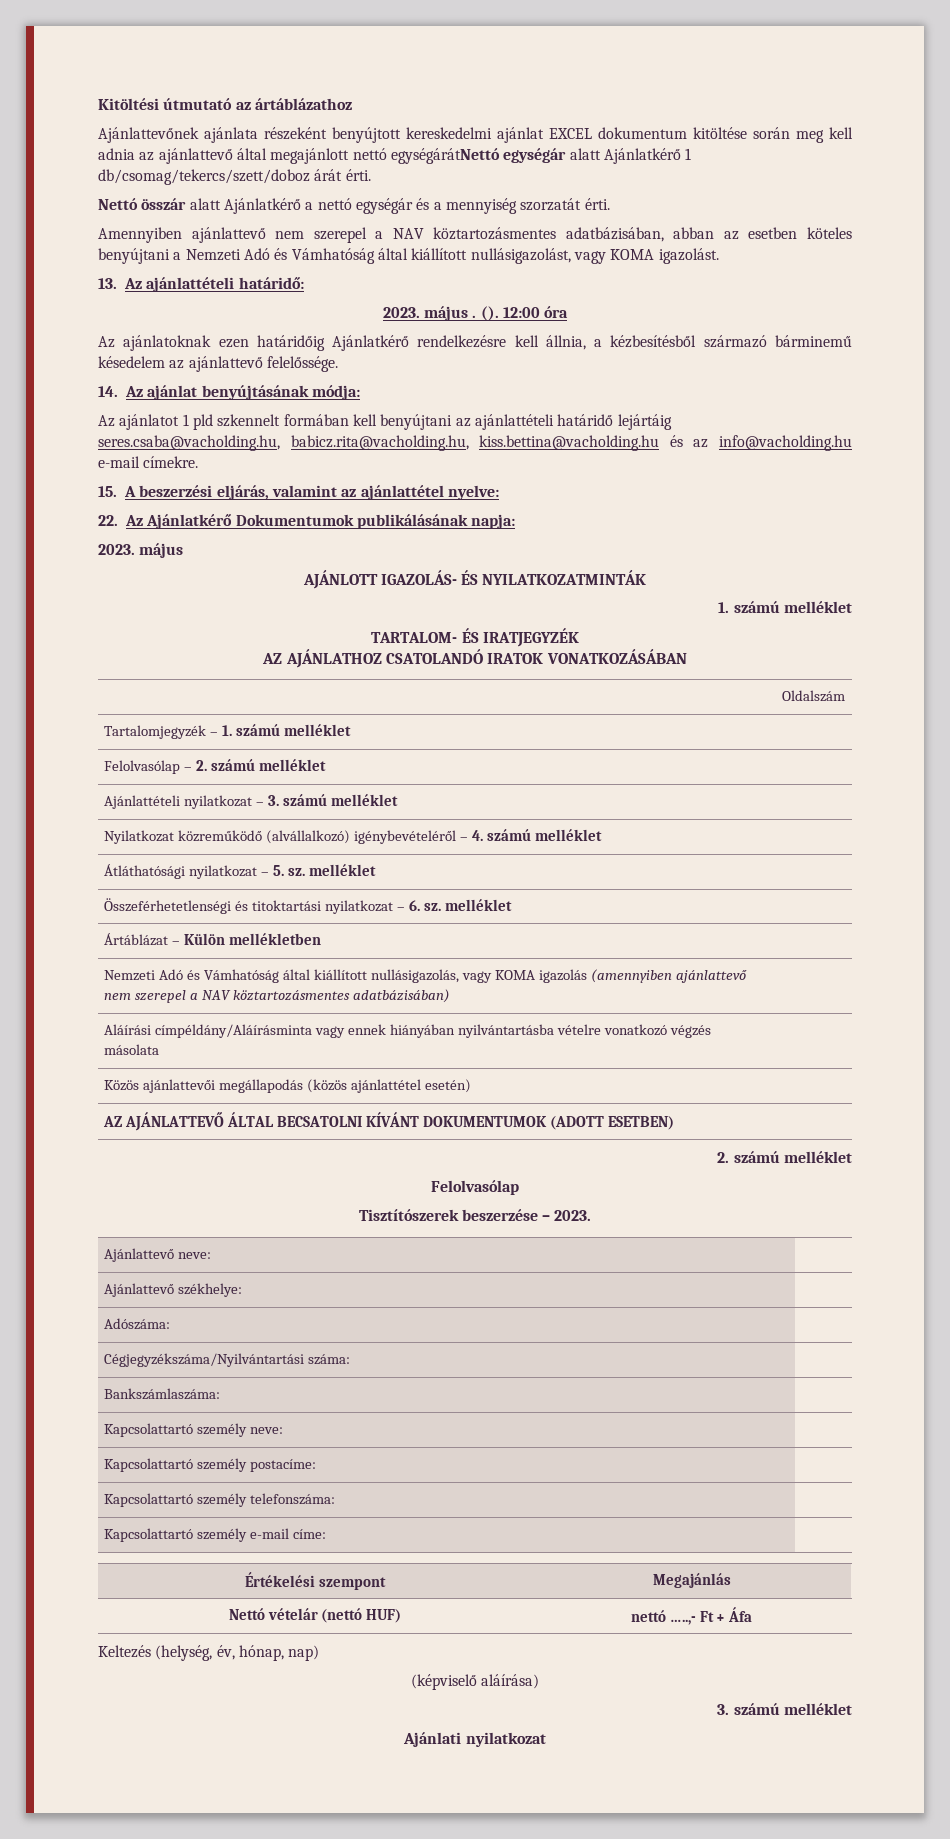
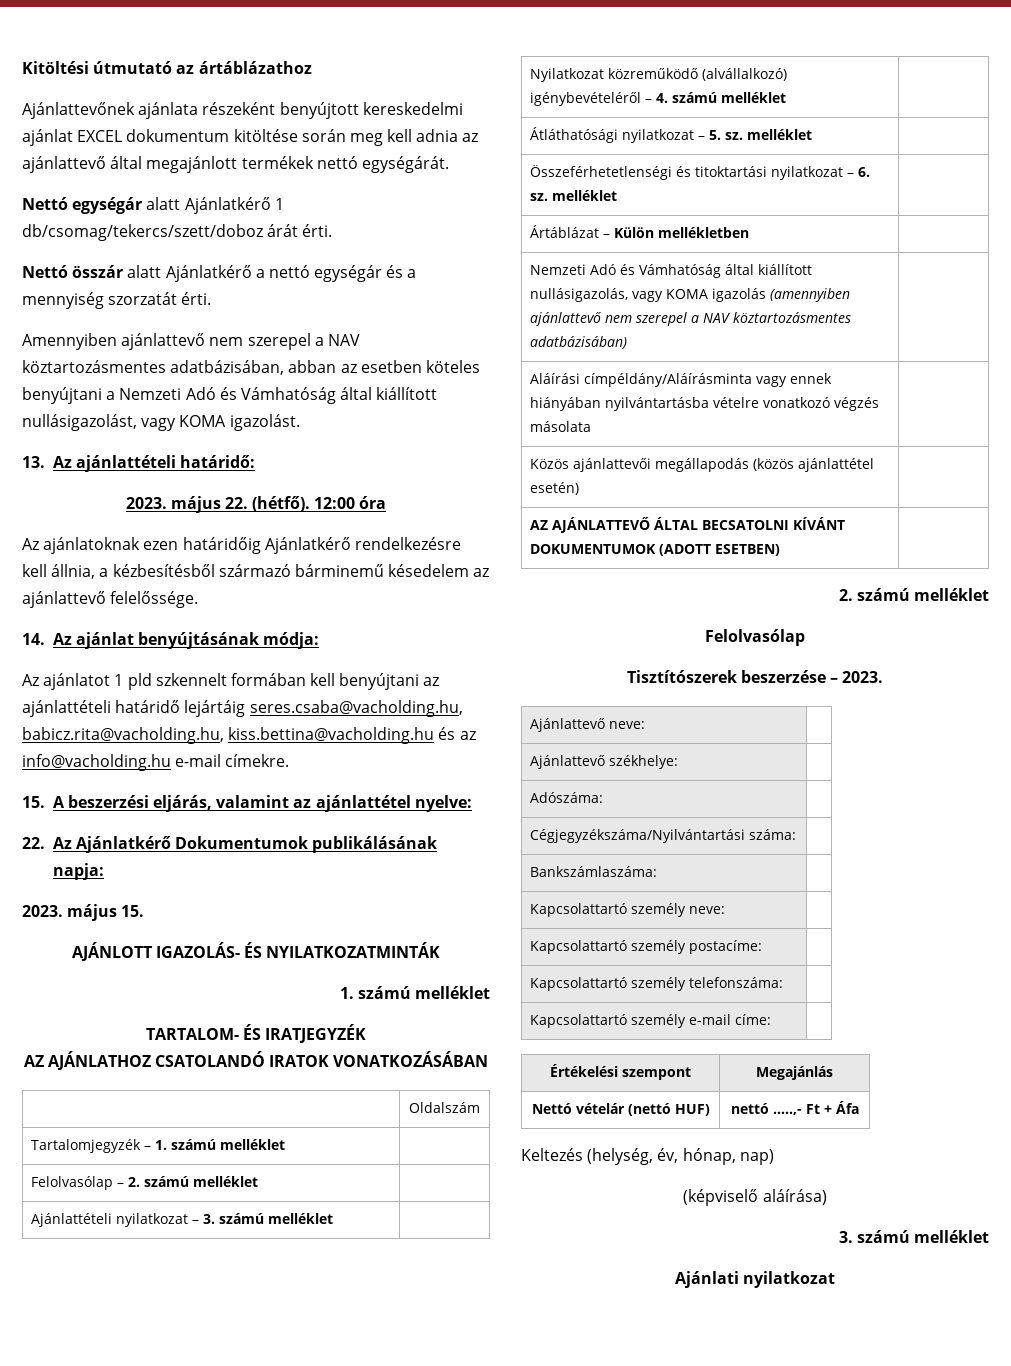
- Ajánlattevőnek ajánlata részeként benyújtott kereskedelmi ajánlat EXCEL dokumentum kitöltése során meg kell adnia az ajánlattevő által megajánlott nettó egységárátNettó egységár alatt Ajánlatkérő 1 db/csomag/tekercs/szett/doboz árát érti.
+ Ajánlattevőnek ajánlata részeként benyújtott kereskedelmi ajánlat EXCEL dokumentum kitöltése során meg kell adnia az ajánlattevő által megajánlott termékek nettó egységárát.
+ Nettó egységár alatt Ajánlatkérő 1 db/csomag/tekercs/szett/doboz árát érti.
- 2023. május . ().
+ 2023. május 22. (hétfő).
  22. Az Ajánlatkérő Dokumentumok publikálásának napja:
- 2023. május
+ 2023. május 15.

